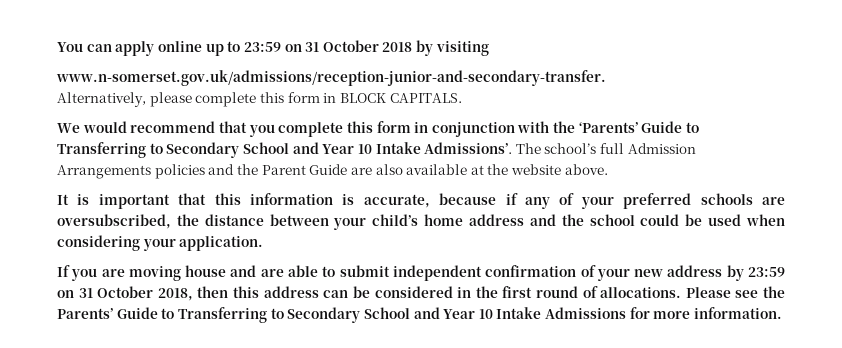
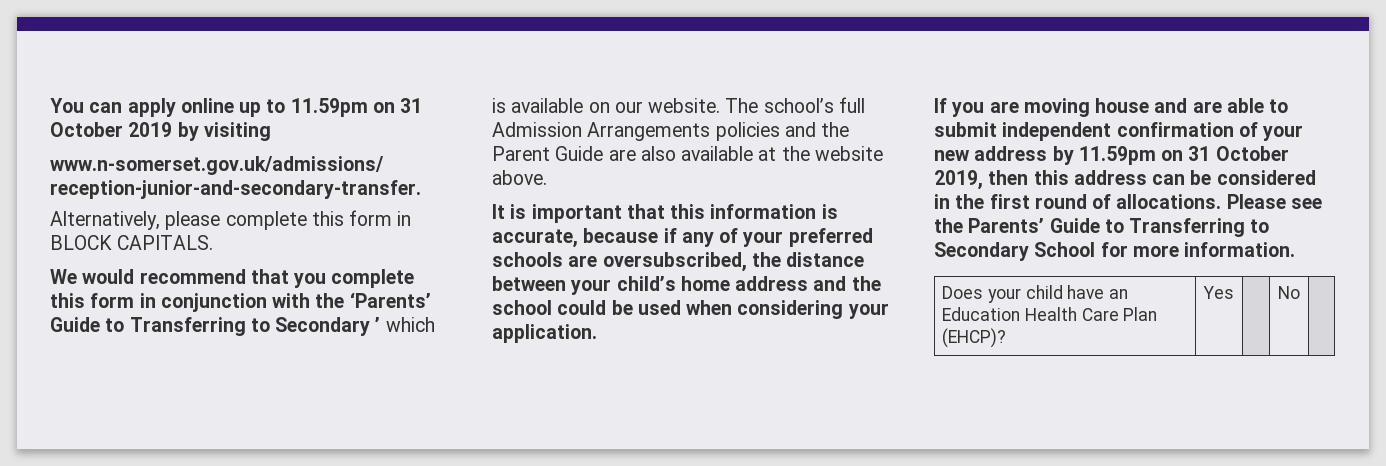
- You can apply online up to 23:59 on 31 October 2018 by visiting
+ You can apply online up to 11.59pm on 31 October 2019 by visiting
- We would recommend that you complete this form in conjunction with the ‘Parents’ Guide to Transferring to Secondary School and Year 10 Intake Admissions’.
+ We would recommend that you complete this form in conjunction with the ‘Parents’ Guide to Transferring to Secondary ’ which is available on our website.
- If you are moving house and are able to submit independent confirmation of your new address by 23:59 on 31 October 2018, then this address can be considered in the first round of allocations.
+ If you are moving house and are able to submit independent confirmation of your new address by 11.59pm on 31 October 2019, then this address can be considered in the first round of allocations.
- Please see the Parents’ Guide to Transferring to Secondary School and Year 10 Intake Admissions for more information.
+ Please see the Parents’ Guide to Transferring to Secondary School for more information.
+ Does your child have an Education Health Care Plan (EHCP)? | Yes | | No |

